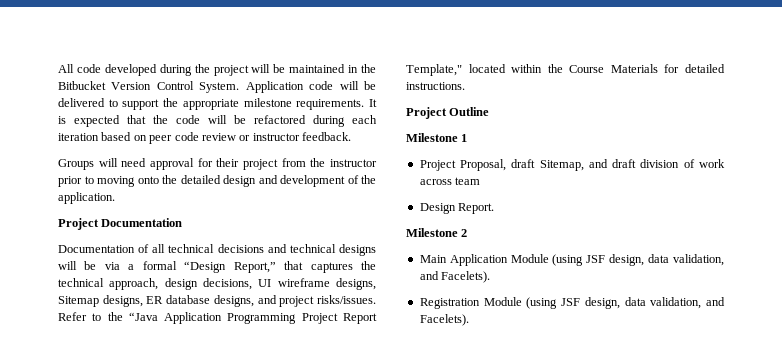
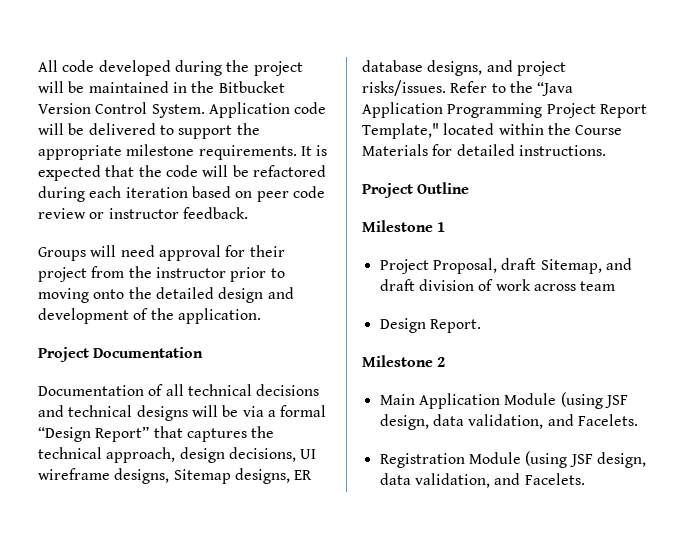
- Documentation of all technical decisions and technical designs will be via a formal “Design Report,” that captures the technical approach, design decisions, UI wireframe designs, Sitemap designs, ER database designs, and project risks/issues.
+ Documentation of all technical decisions and technical designs will be via a formal “Design Report” that captures the technical approach, design decisions, UI wireframe designs, Sitemap designs, ER database designs, and project risks/issues.
- Main Application Module (using JSF design, data validation, and Facelets).
+ Main Application Module (using JSF design, data validation, and Facelets.
- Registration Module (using JSF design, data validation, and Facelets).
+ Registration Module (using JSF design, data validation, and Facelets.

